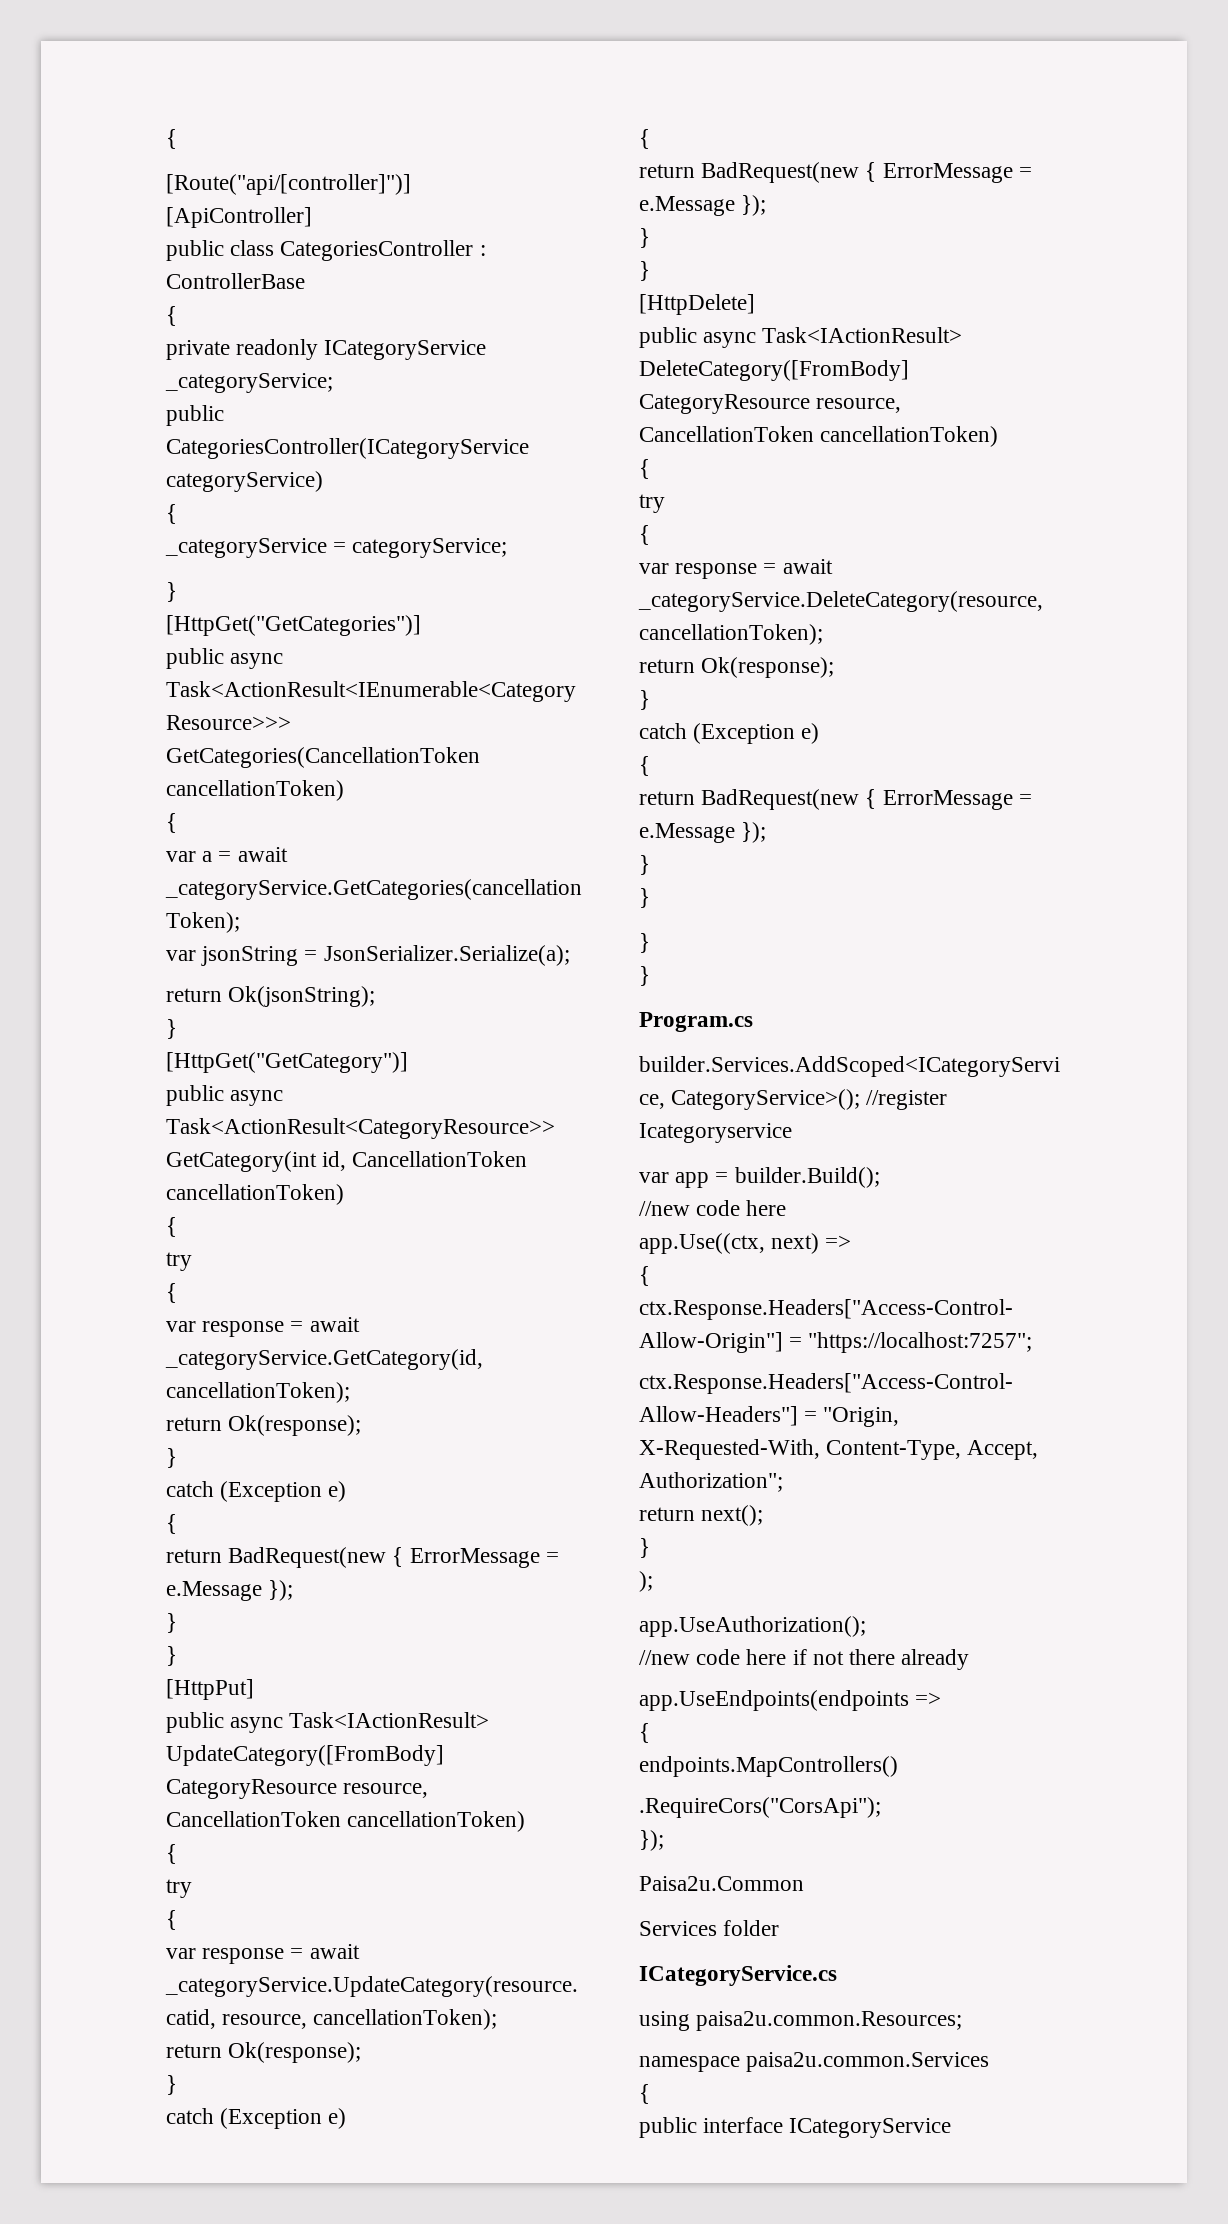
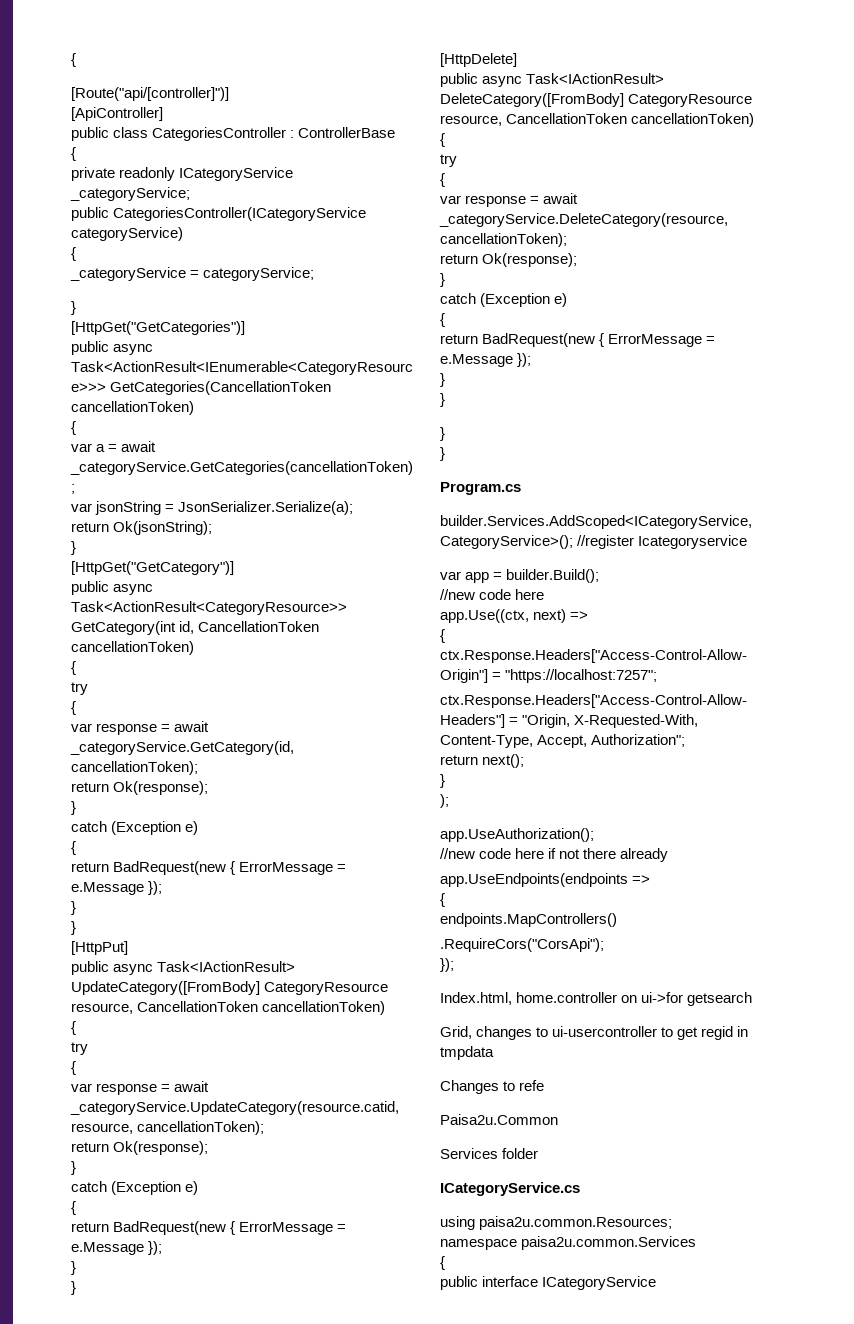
+ Index.html, home.controller on ui->for getsearch
+ Grid, changes to ui-usercontroller to get regid in tmpdata
+ Changes to refe

